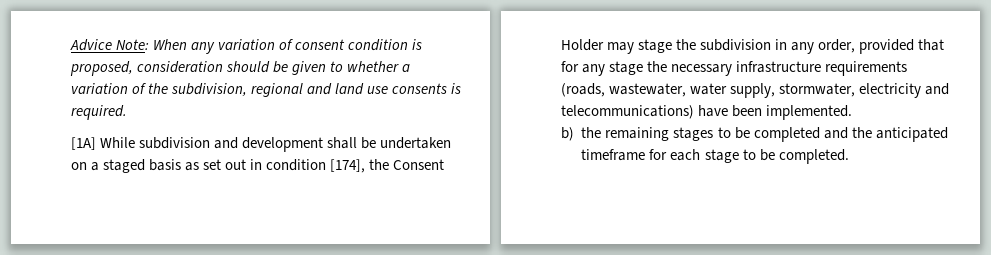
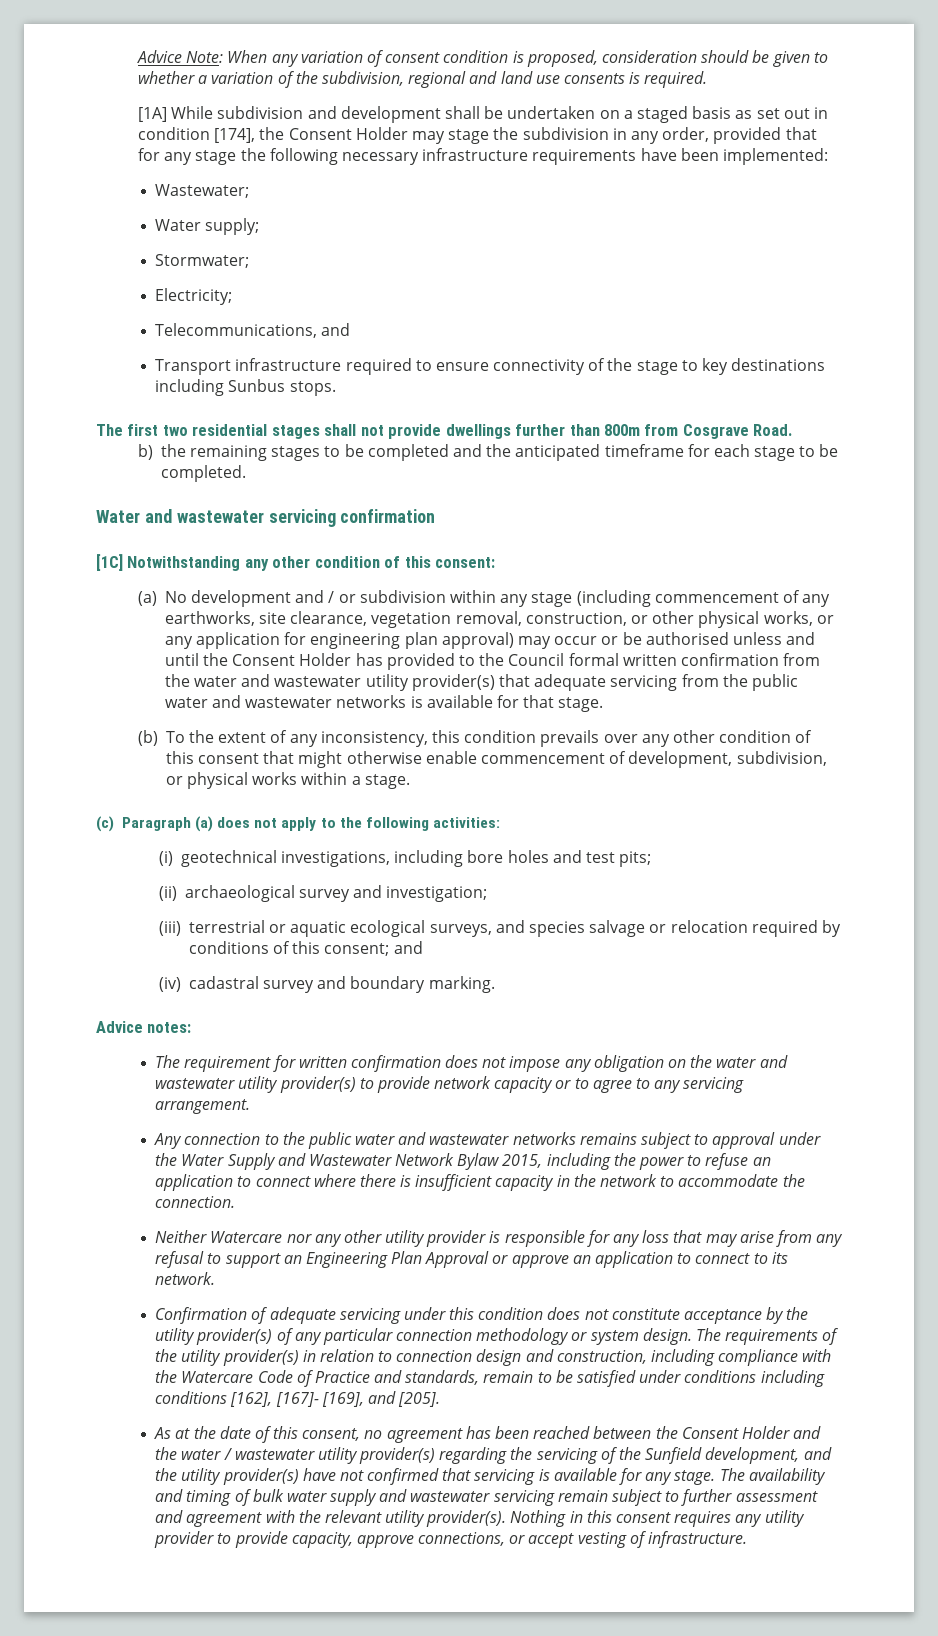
- [1A] While subdivision and development shall be undertaken on a staged basis as set out in condition [174], the Consent Holder may stage the subdivision in any order, provided that for any stage the necessary infrastructure requirements (roads, wastewater, water supply, stormwater, electricity and telecommunications) have been implemented.
+ [1A] While subdivision and development shall be undertaken on a staged basis as set out in condition [174], the Consent Holder may stage the subdivision in any order, provided that for any stage the following necessary infrastructure requirements have been implemented:
+ Wastewater;
+ Water supply;
+ Stormwater;
+ Electricity;
+ Telecommunications, and
+ Transport infrastructure required to ensure connectivity of the stage to key destinations including Sunbus stops.
+ The first two residential stages shall not provide dwellings further than 800m from Cosgrave Road.
+ Water and wastewater servicing confirmation
+ [1C] Notwithstanding any other condition of this consent:
+ (a) No development and / or subdivision within any stage (including commencement of any earthworks, site clearance, vegetation removal, construction, or other physical works, or any application for engineering plan approval) may occur or be authorised unless and until the Consent Holder has provided to the Council formal written confirmation from the water and wastewater utility provider(s) that adequate servicing from the public water and wastewater networks is available for that stage.
+ (b) To the extent of any inconsistency, this condition prevails over any other condition of this consent that might otherwise enable commencement of development, subdivision, or physical works within a stage.
+ (c) Paragraph (a) does not apply to the following activities:
+ (i) geotechnical investigations, including bore holes and test pits;
+ (ii) archaeological survey and investigation;
+ (iii) terrestrial or aquatic ecological surveys, and species salvage or relocation required by conditions of this consent; and
+ (iv) cadastral survey and boundary marking.
+ Advice notes:
+ The requirement for written confirmation does not impose any obligation on the water and wastewater utility provider(s) to provide network capacity or to agree to any servicing arrangement.
+ Any connection to the public water and wastewater networks remains subject to approval under the Water Supply and Wastewater Network Bylaw 2015, including the power to refuse an application to connect where there is insufficient capacity in the network to accommodate the connection.
+ Neither Watercare nor any other utility provider is responsible for any loss that may arise from any refusal to support an Engineering Plan Approval or approve an application to connect to its network.
+ Confirmation of adequate servicing under this condition does not constitute acceptance by the utility provider(s) of any particular connection methodology or system design. The requirements of the utility provider(s) in relation to connection design and construction, including compliance with the Watercare Code of Practice and standards, remain to be satisfied under conditions including conditions [162], [167]- [169], and [205].
+ As at the date of this consent, no agreement has been reached between the Consent Holder and the water / wastewater utility provider(s) regarding the servicing of the Sunfield development, and the utility provider(s) have not confirmed that servicing is available for any stage. The availability and timing of bulk water supply and wastewater servicing remain subject to further assessment and agreement with the relevant utility provider(s). Nothing in this consent requires any utility provider to provide capacity, approve connections, or accept vesting of infrastructure.

